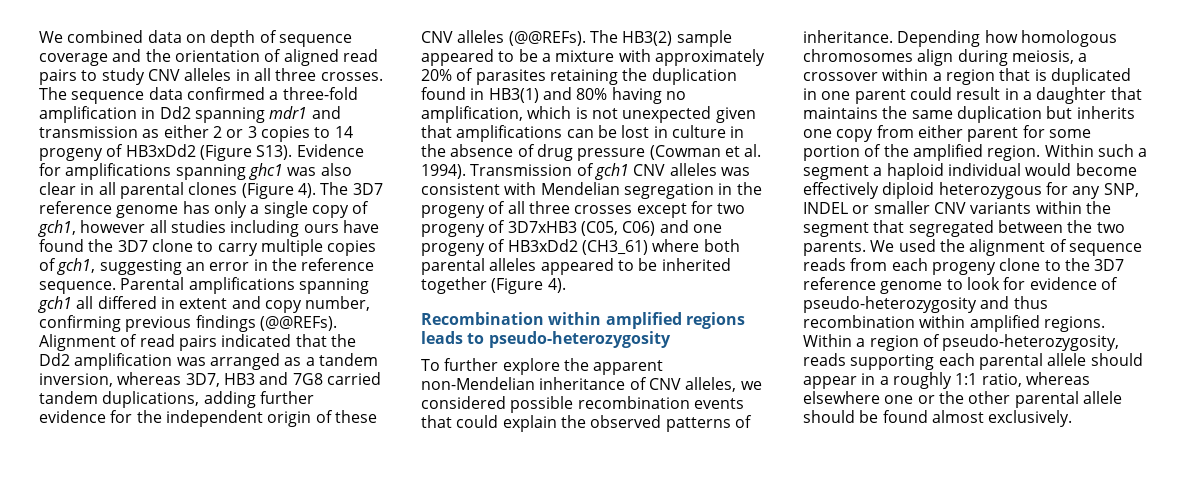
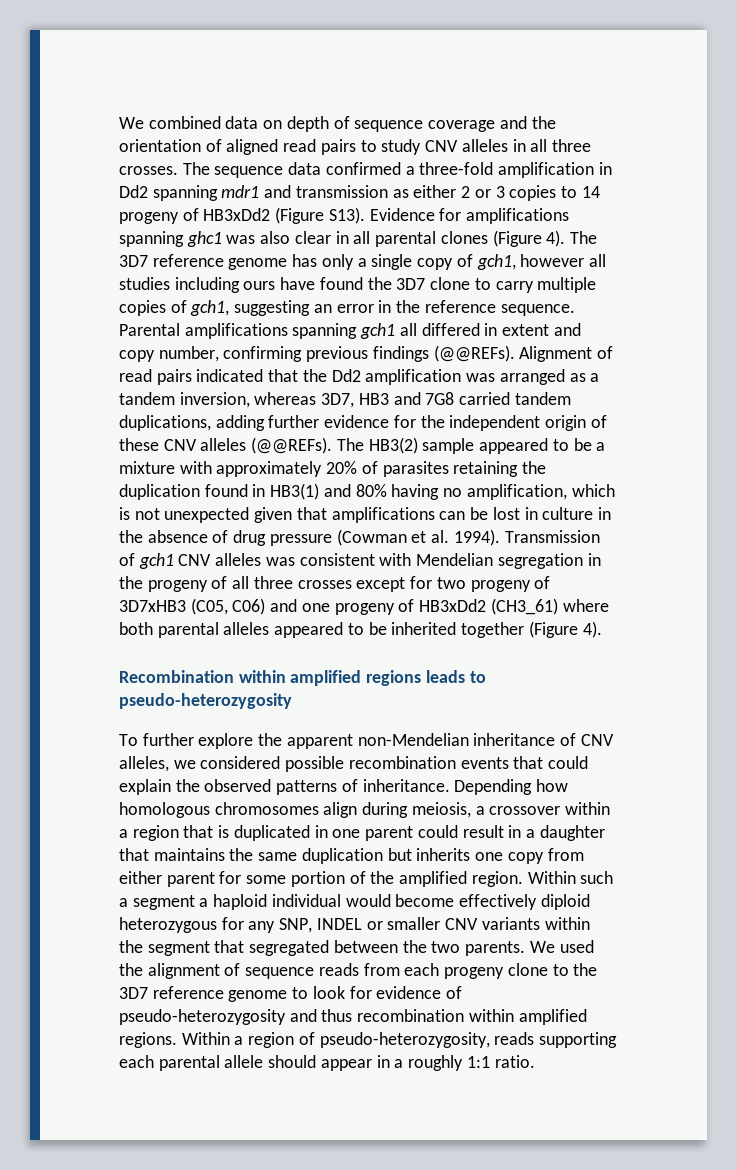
- Within a region of pseudo-heterozygosity, reads supporting each parental allele should appear in a roughly 1:1 ratio, whereas elsewhere one or the other parental allele should be found almost exclusively.
+ Within a region of pseudo-heterozygosity, reads supporting each parental allele should appear in a roughly 1:1 ratio.

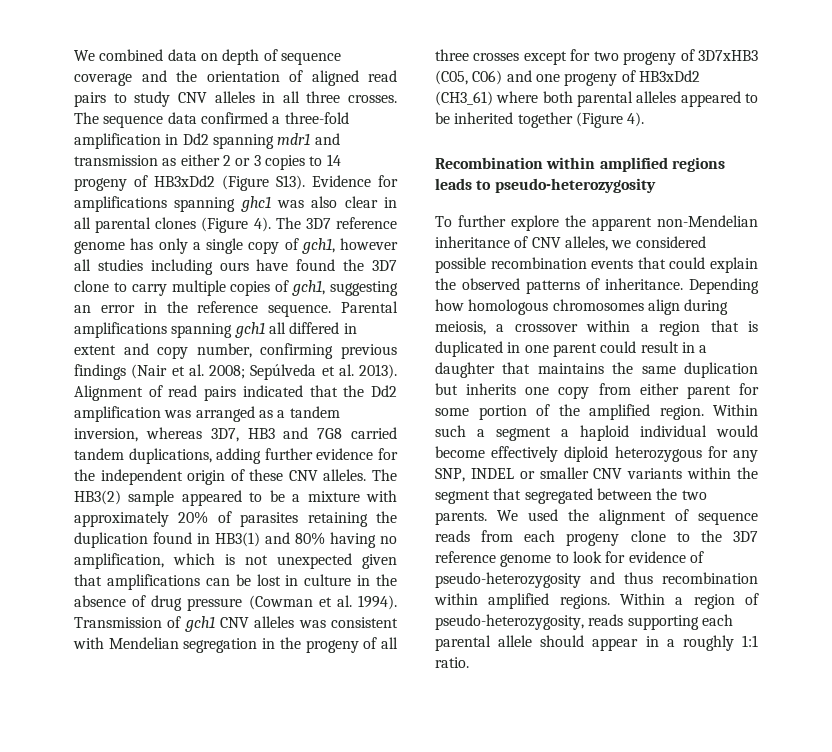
- Parental amplifications spanning gch1 all differed in extent and copy number, confirming previous findings (@@REFs).
+ Parental amplifications spanning gch1 all differed in extent and copy number, confirming previous findings (Nair et al. 2008; Sepúlveda et al. 2013).
- Alignment of read pairs indicated that the Dd2 amplification was arranged as a tandem inversion, whereas 3D7, HB3 and 7G8 carried tandem duplications, adding further evidence for the independent origin of these CNV alleles (@@REFs).
+ Alignment of read pairs indicated that the Dd2 amplification was arranged as a tandem inversion, whereas 3D7, HB3 and 7G8 carried tandem duplications, adding further evidence for the independent origin of these CNV alleles.

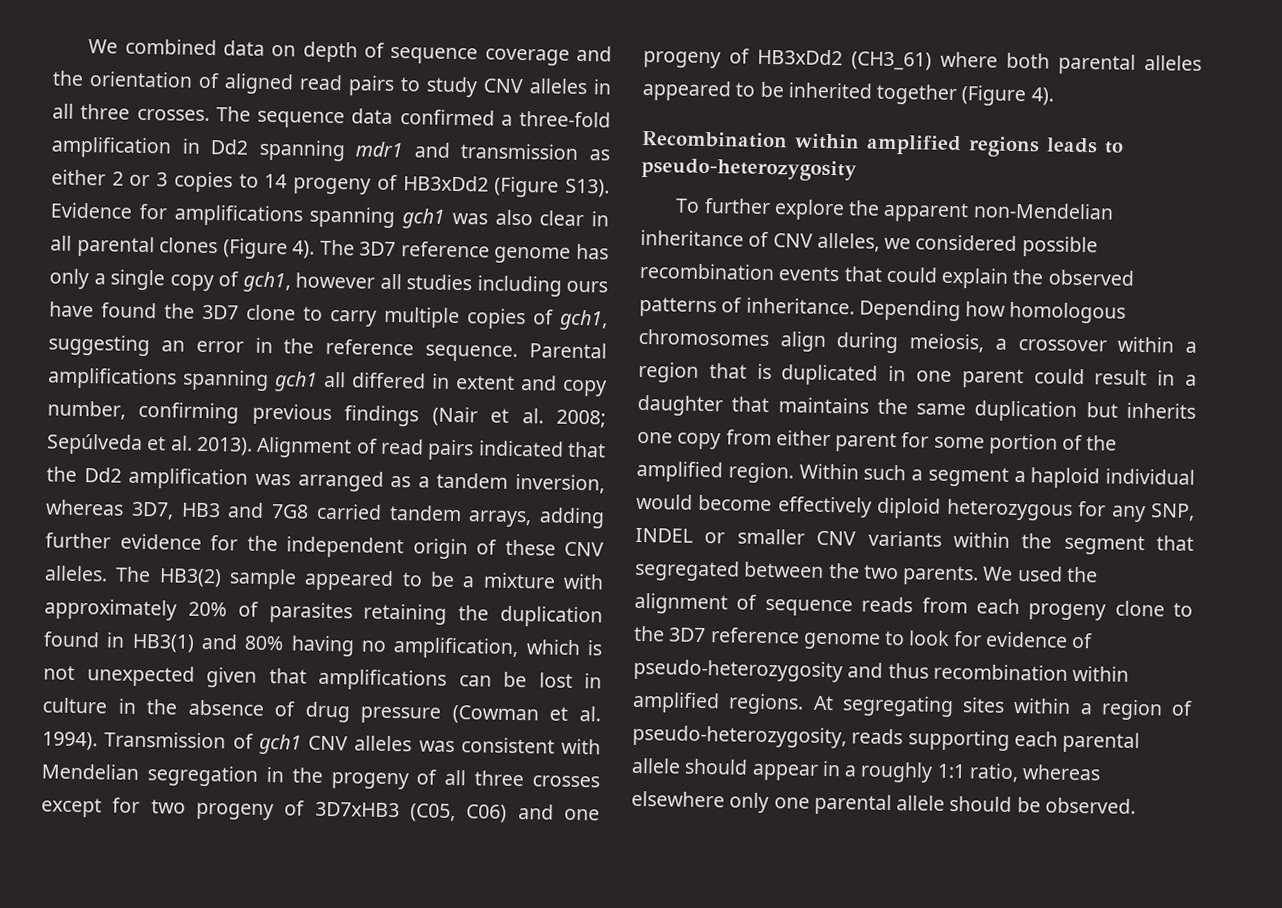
- Evidence for amplifications spanning ghc1 was also clear in all parental clones (Figure 4).
+ Evidence for amplifications spanning gch1 was also clear in all parental clones (Figure 4).
- Alignment of read pairs indicated that the Dd2 amplification was arranged as a tandem inversion, whereas 3D7, HB3 and 7G8 carried tandem duplications, adding further evidence for the independent origin of these CNV alleles.
+ Alignment of read pairs indicated that the Dd2 amplification was arranged as a tandem inversion, whereas 3D7, HB3 and 7G8 carried tandem arrays, adding further evidence for the independent origin of these CNV alleles.
- Within a region of pseudo-heterozygosity, reads supporting each parental allele should appear in a roughly 1:1 ratio.
+ At segregating sites within a region of pseudo-heterozygosity, reads supporting each parental allele should appear in a roughly 1:1 ratio, whereas elsewhere only one parental allele should be observed.

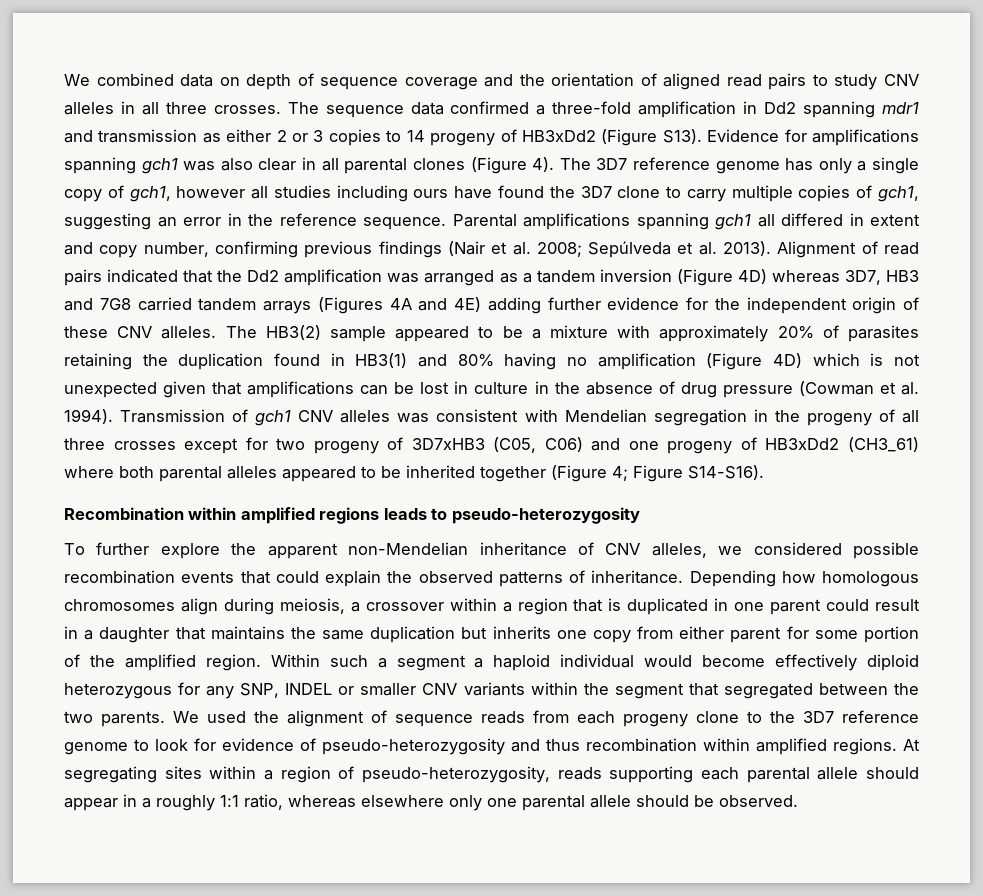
- Alignment of read pairs indicated that the Dd2 amplification was arranged as a tandem inversion, whereas 3D7, HB3 and 7G8 carried tandem arrays, adding further evidence for the independent origin of these CNV alleles.
+ Alignment of read pairs indicated that the Dd2 amplification was arranged as a tandem inversion (Figure 4D) whereas 3D7, HB3 and 7G8 carried tandem arrays (Figures 4A and 4E) adding further evidence for the independent origin of these CNV alleles.
- The HB3(2) sample appeared to be a mixture with approximately 20% of parasites retaining the duplication found in HB3(1) and 80% having no amplification, which is not unexpected given that amplifications can be lost in culture in the absence of drug pressure (Cowman et al. 1994).
+ The HB3(2) sample appeared to be a mixture with approximately 20% of parasites retaining the duplication found in HB3(1) and 80% having no amplification (Figure 4D) which is not unexpected given that amplifications can be lost in culture in the absence of drug pressure (Cowman et al. 1994).
- Transmission of gch1 CNV alleles was consistent with Mendelian segregation in the progeny of all three crosses except for two progeny of 3D7xHB3 (C05, C06) and one progeny of HB3xDd2 (CH3_61) where both parental alleles appeared to be inherited together (Figure 4).
+ Transmission of gch1 CNV alleles was consistent with Mendelian segregation in the progeny of all three crosses except for two progeny of 3D7xHB3 (C05, C06) and one progeny of HB3xDd2 (CH3_61) where both parental alleles appeared to be inherited together (Figure 4; Figure S14-S16).

